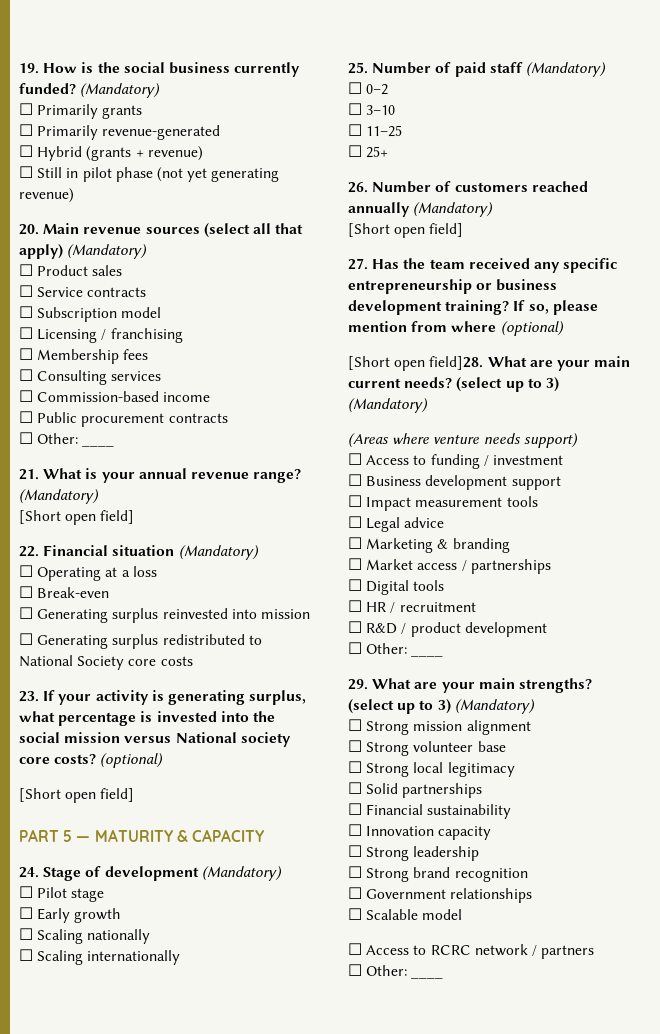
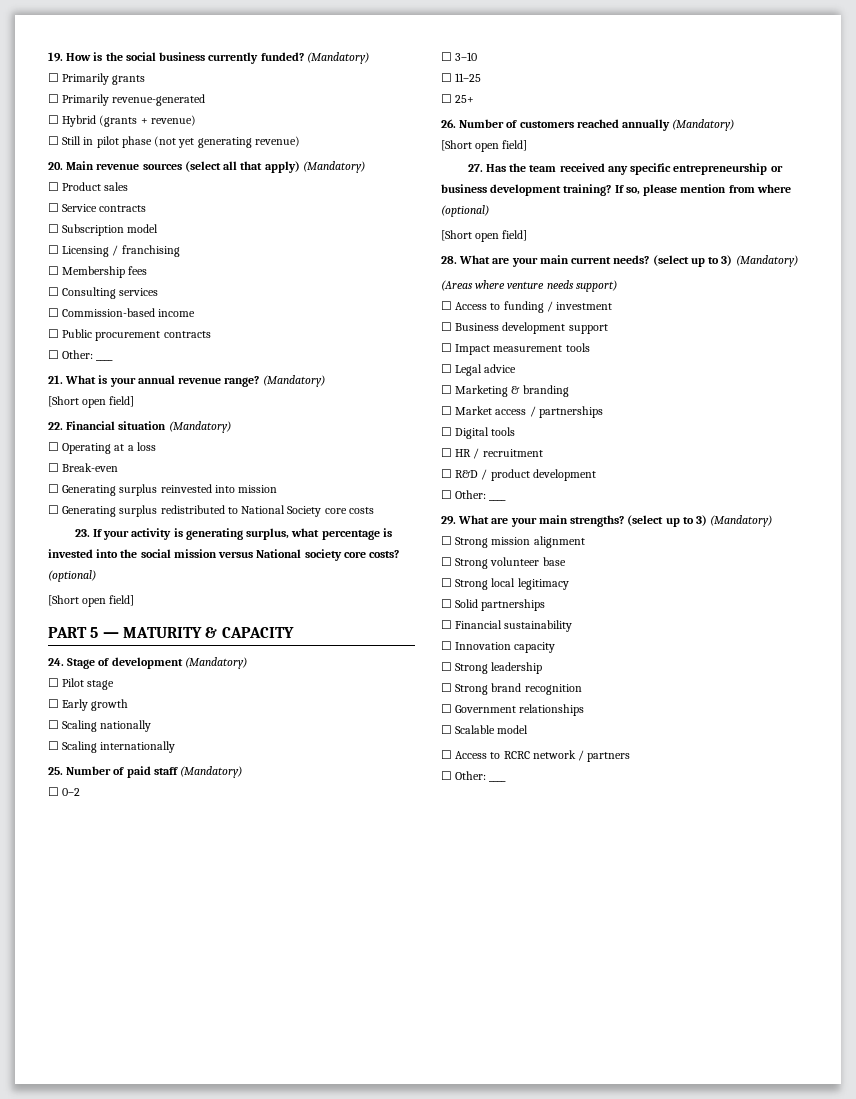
  If so, please mention from where (optional)
- [Short open field]28. What are your main current needs?
+ [Short open field]
+ 28. What are your main current needs?

